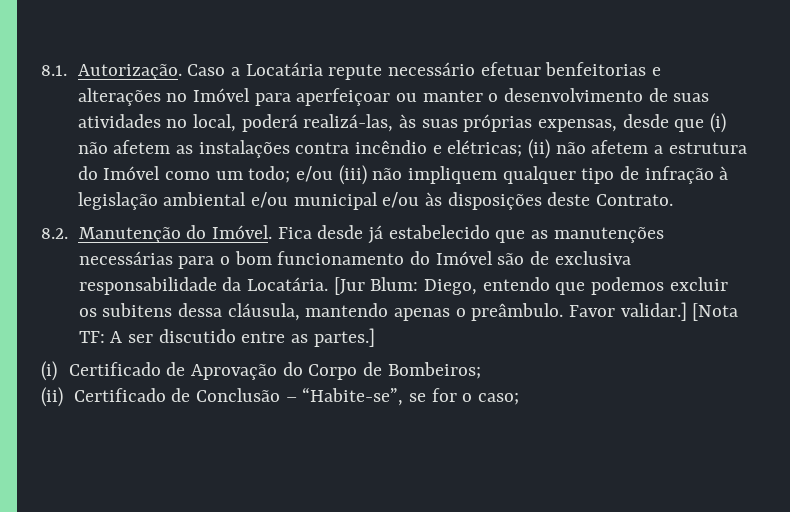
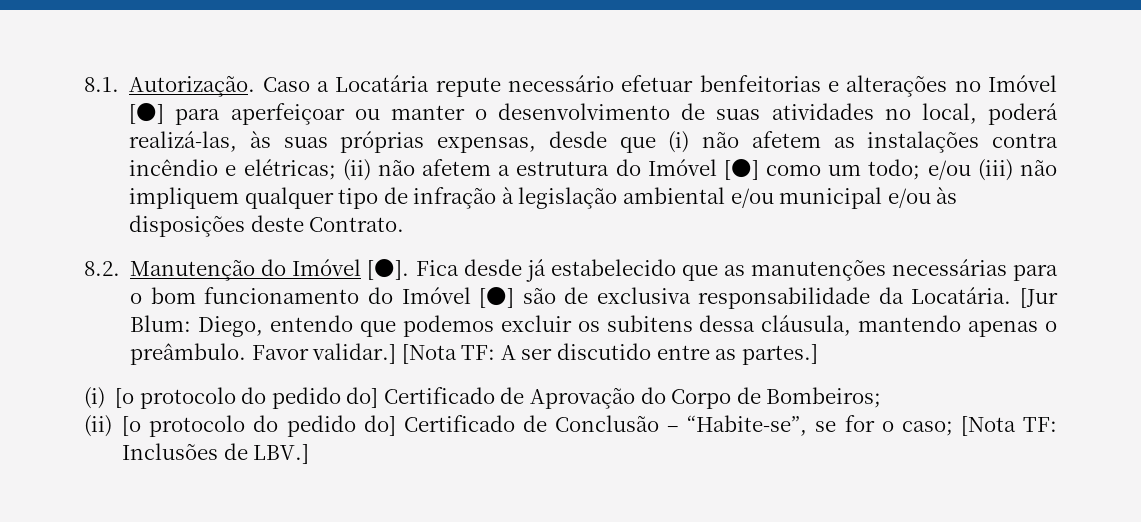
- Caso a Locatária repute necessário efetuar benfeitorias e alterações no Imóvel para aperfeiçoar ou manter o desenvolvimento de suas atividades no local, poderá realizá-las, às suas próprias expensas, desde que (i) não afetem as instalações contra incêndio e elétricas;
+ Caso a Locatária repute necessário efetuar benfeitorias e alterações no Imóvel [●] para aperfeiçoar ou manter o desenvolvimento de suas atividades no local, poderá realizá-las, às suas próprias expensas, desde que (i) não afetem as instalações contra incêndio e elétricas;
- (ii) não afetem a estrutura do Imóvel como um todo;
+ (ii) não afetem a estrutura do Imóvel [●] como um todo;
- 8.2. Manutenção do Imóvel.
+ 8.2. Manutenção do Imóvel [●].
- Fica desde já estabelecido que as manutenções necessárias para o bom funcionamento do Imóvel são de exclusiva responsabilidade da Locatária.
+ Fica desde já estabelecido que as manutenções necessárias para o bom funcionamento do Imóvel [●] são de exclusiva responsabilidade da Locatária.
- (i) Certificado de Aprovação do Corpo de Bombeiros;
+ (i) [o protocolo do pedido do] Certificado de Aprovação do Corpo de Bombeiros;
- (ii) Certificado de Conclusão – “Habite-se”, se for o caso;
+ (ii) [o protocolo do pedido do] Certificado de Conclusão – “Habite-se”, se for o caso; [Nota TF: Inclusões de LBV.]

